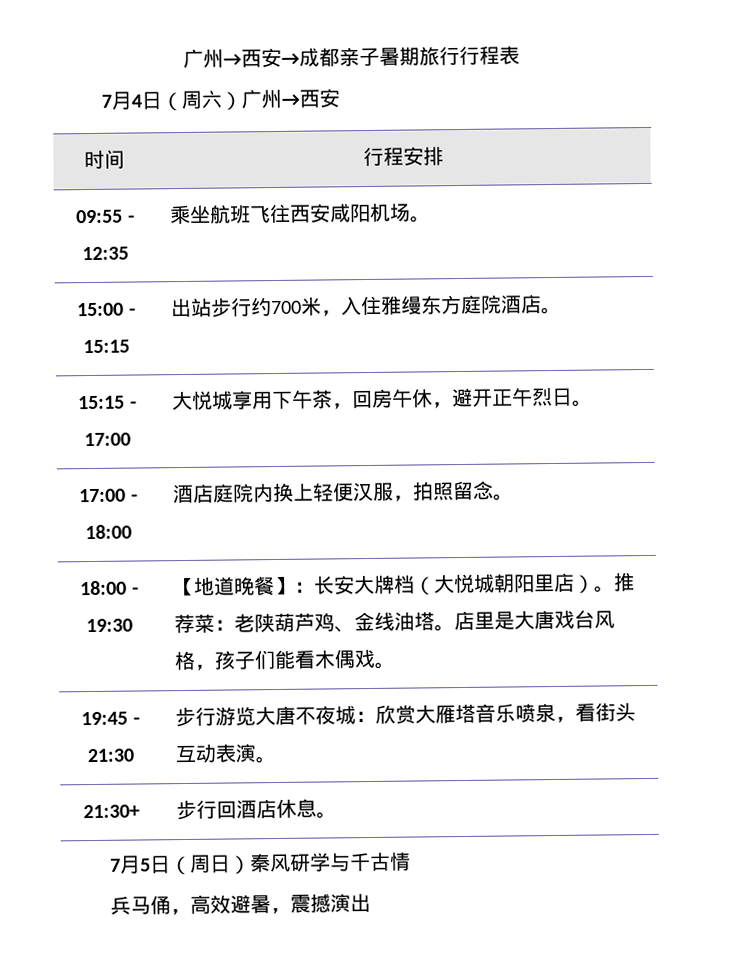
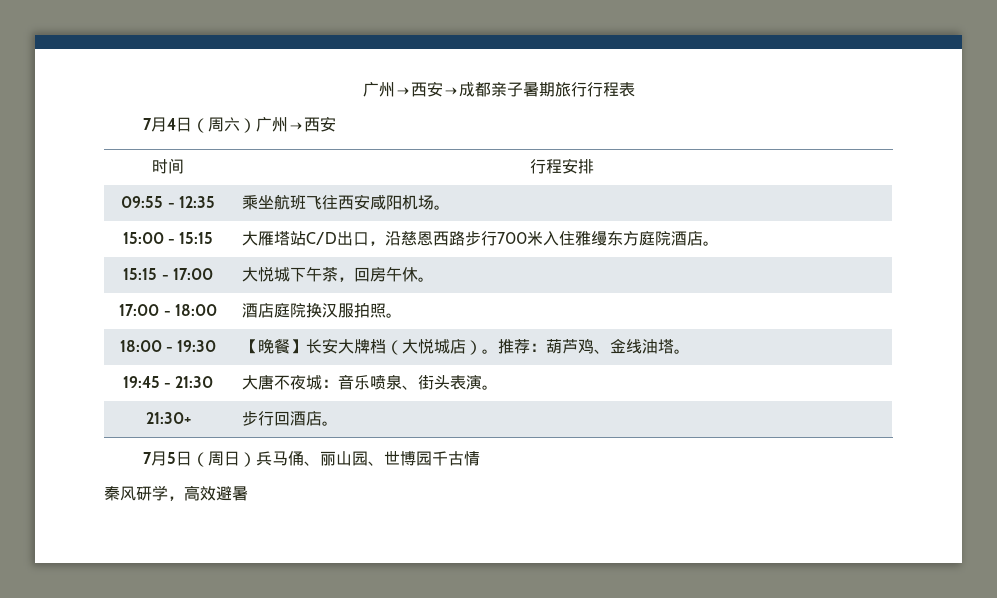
- 15:00 - 15:15 | 出站步行约700米，入住雅缦东方庭院酒店。
+ 15:00 - 15:15 | 大雁塔站C/D出口，沿慈恩西路步行700米入住雅缦东方庭院酒店。
- 15:15 - 17:00 | 大悦城享用下午茶，回房午休，避开正午烈日。
+ 15:15 - 17:00 | 大悦城下午茶，回房午休。
- 17:00 - 18:00 | 酒店庭院内换上轻便汉服，拍照留念。
+ 17:00 - 18:00 | 酒店庭院换汉服拍照。
- 18:00 - 19:30 | 【地道晚餐】：长安大牌档（大悦城朝阳里店）。推荐菜：老陕葫芦鸡、金线油塔。店里是大唐戏台风格，孩子们能看木偶戏。
+ 18:00 - 19:30 | 【晚餐】长安大牌档（大悦城店）。推荐：葫芦鸡、金线油塔。
- 19:45 - 21:30 | 步行游览大唐不夜城：欣赏大雁塔音乐喷泉，看街头互动表演。
+ 19:45 - 21:30 | 大唐不夜城：音乐喷泉、街头表演。
- 21:30+ | 步行回酒店休息。
+ 21:30+ | 步行回酒店。
- 7月5日（周日）秦风研学与千古情
- 兵马俑，高效避暑，震撼演出
+ 7月5日（周日）兵马俑、丽山园、世博园千古情
+ 秦风研学，高效避暑

